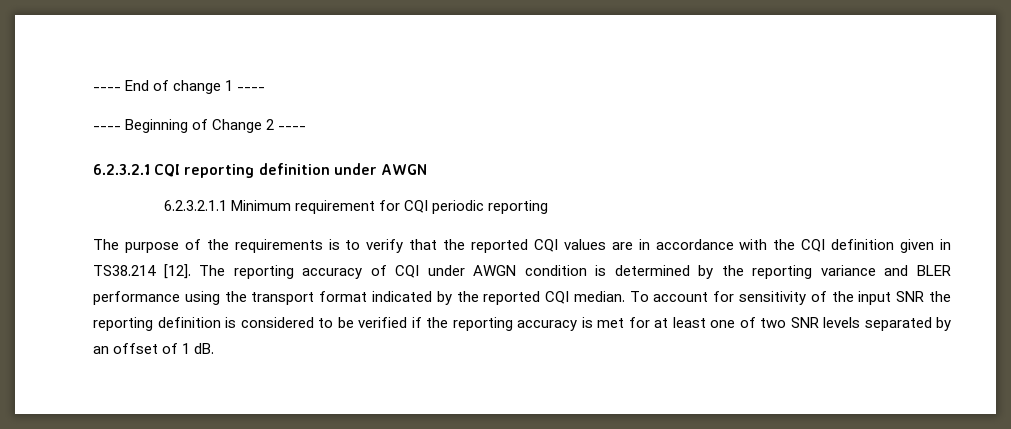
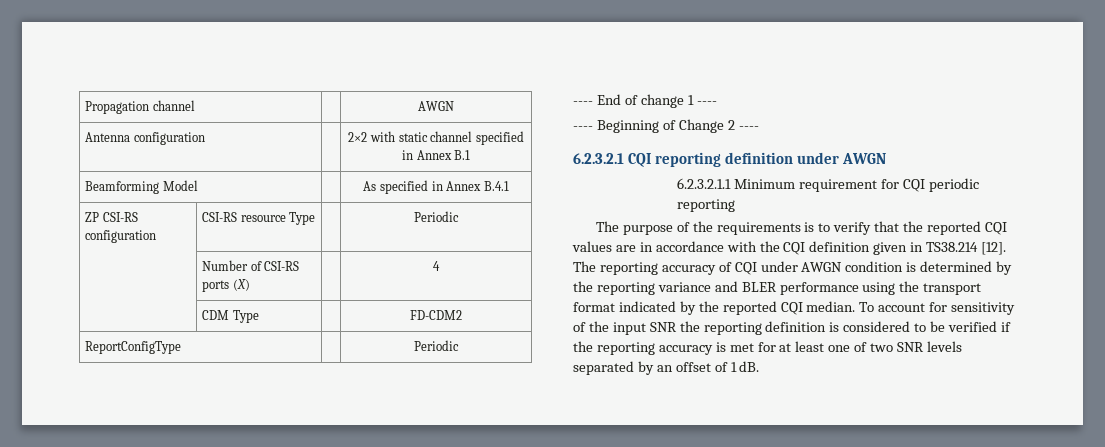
+ Propagation channel | | AWGN
+ Antenna configuration | | 2×2 with static channel specified in Annex B.1
+ Beamforming Model | | As specified in Annex B.4.1
+ ZP CSI-RS configuration | CSI-RS resource Type | | Periodic
+ | Number of CSI-RS ports (X) | | 4
+ | CDM Type | | FD-CDM2
+ ReportConfigType | | Periodic

